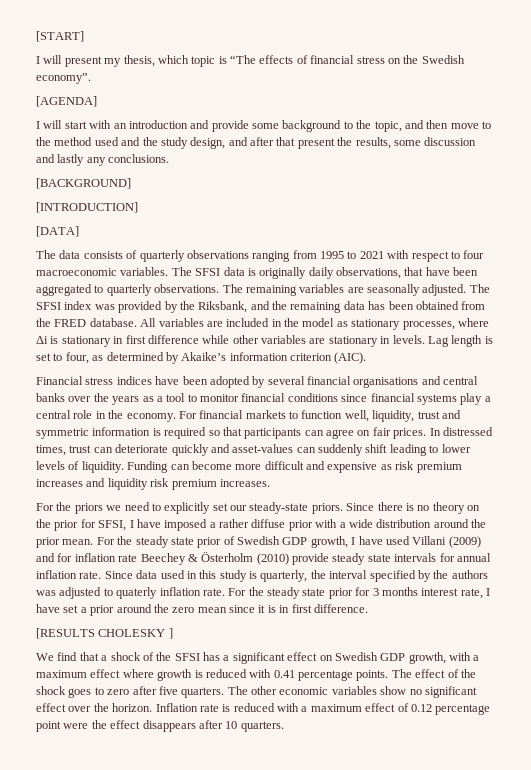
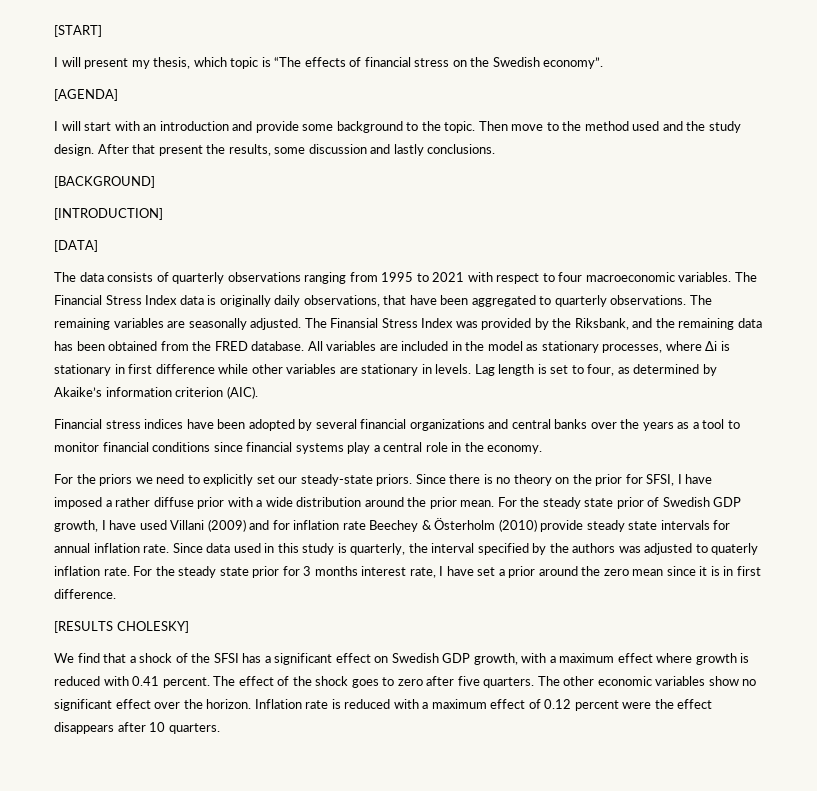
- I will start with an introduction and provide some background to the topic, and then move to the method used and the study design, and after that present the results, some discussion and lastly any conclusions.
+ I will start with an introduction and provide some background to the topic. Then move to the method used and the study design. After that present the results, some discussion and lastly conclusions.
- The SFSI data is originally daily observations, that have been aggregated to quarterly observations.
+ The Financial Stress Index data is originally daily observations, that have been aggregated to quarterly observations.
- The SFSI index was provided by the Riksbank, and the remaining data has been obtained from the FRED database.
+ The Finansial Stress Index was provided by the Riksbank, and the remaining data has been obtained from the FRED database.
- Financial stress indices have been adopted by several financial organisations and central banks over the years as a tool to monitor financial conditions since financial systems play a central role in the economy. For financial markets to function well, liquidity, trust and symmetric information is required so that participants can agree on fair prices. In distressed times, trust can deteriorate quickly and asset-values can suddenly shift leading to lower levels of liquidity. Funding can become more difficult and expensive as risk premium increases and liquidity risk premium increases.
+ Financial stress indices have been adopted by several financial organizations and central banks over the years as a tool to monitor financial conditions since financial systems play a central role in the economy.
- [RESULTS CHOLESKY ]
+ [RESULTS CHOLESKY]
- We find that a shock of the SFSI has a significant effect on Swedish GDP growth, with a maximum effect where growth is reduced with 0.41 percentage points.
+ We find that a shock of the SFSI has a significant effect on Swedish GDP growth, with a maximum effect where growth is reduced with 0.41 percent.
- Inflation rate is reduced with a maximum effect of 0.12 percentage point were the effect disappears after 10 quarters.
+ Inflation rate is reduced with a maximum effect of 0.12 percent were the effect disappears after 10 quarters.

